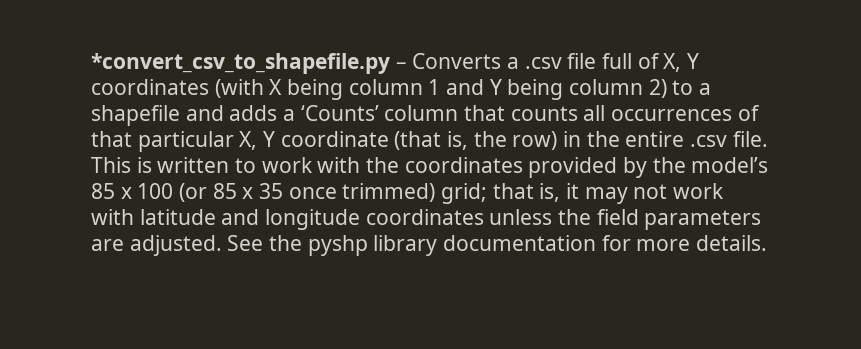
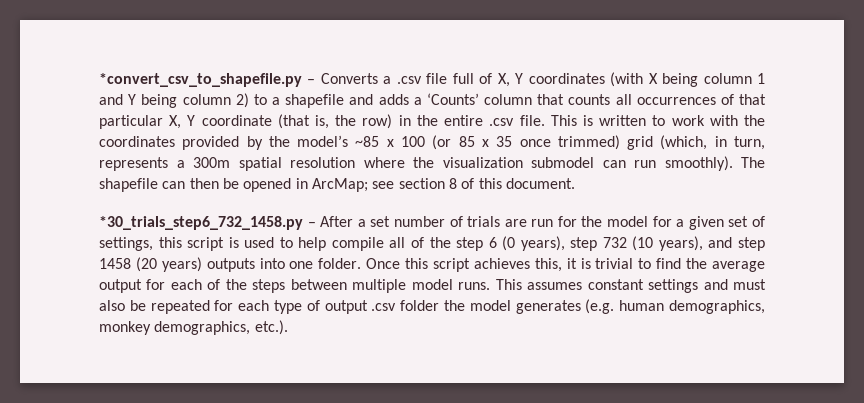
- This is written to work with the coordinates provided by the model’s 85 x 100 (or 85 x 35 once trimmed) grid; that is, it may not work with latitude and longitude coordinates unless the field parameters are adjusted. See the pyshp library documentation for more details.
+ This is written to work with the coordinates provided by the model’s ~85 x 100 (or 85 x 35 once trimmed) grid (which, in turn, represents a 300m spatial resolution where the visualization submodel can run smoothly). The shapefile can then be opened in ArcMap; see section 8 of this document.
+ *30_trials_step6_732_1458.py – After a set number of trials are run for the model for a given set of settings, this script is used to help compile all of the step 6 (0 years), step 732 (10 years), and step 1458 (20 years) outputs into one folder. Once this script achieves this, it is trivial to find the average output for each of the steps between multiple model runs. This assumes constant settings and must also be repeated for each type of output .csv folder the model generates (e.g. human demographics, monkey demographics, etc.).

